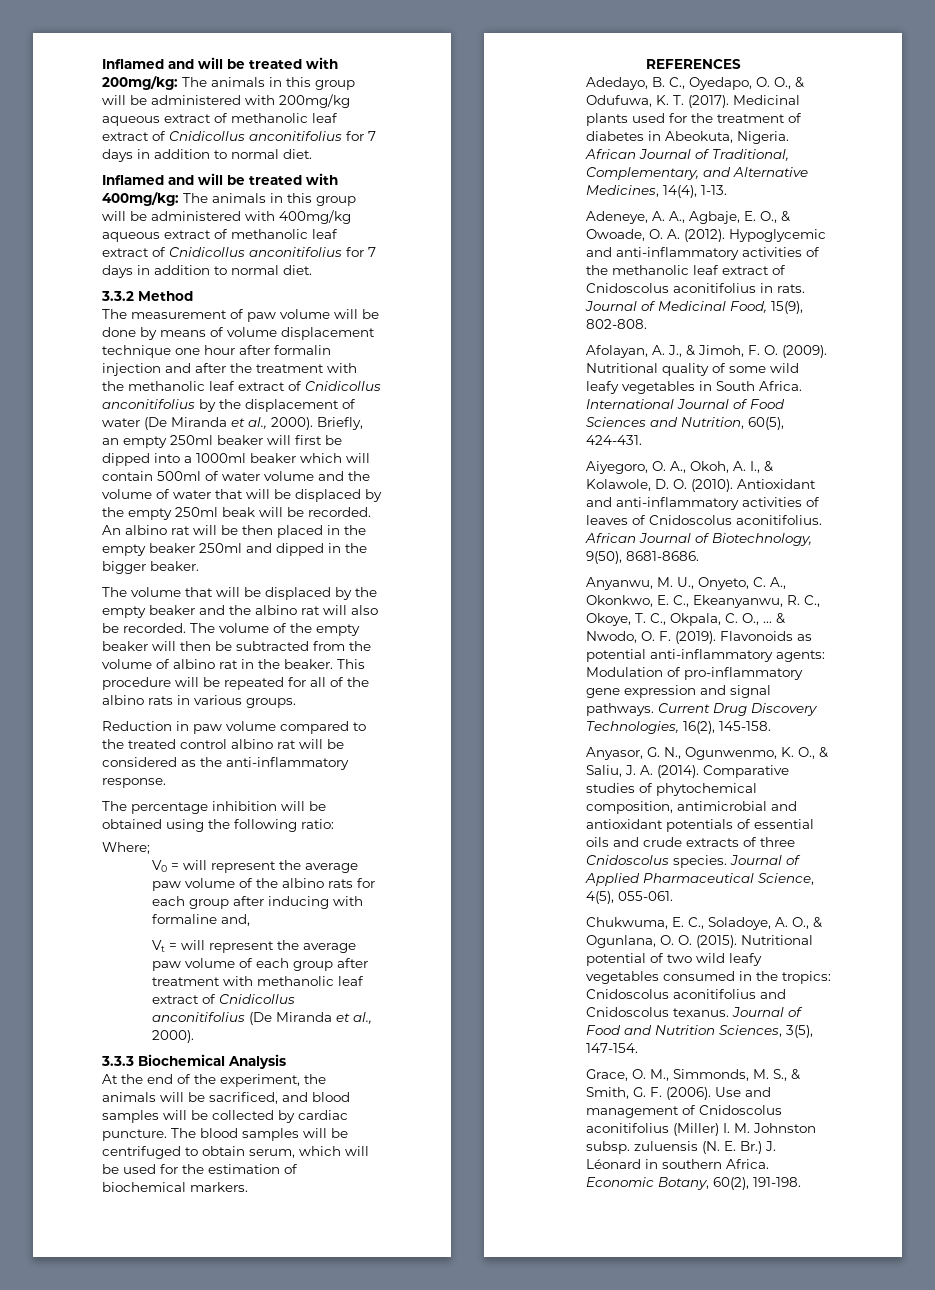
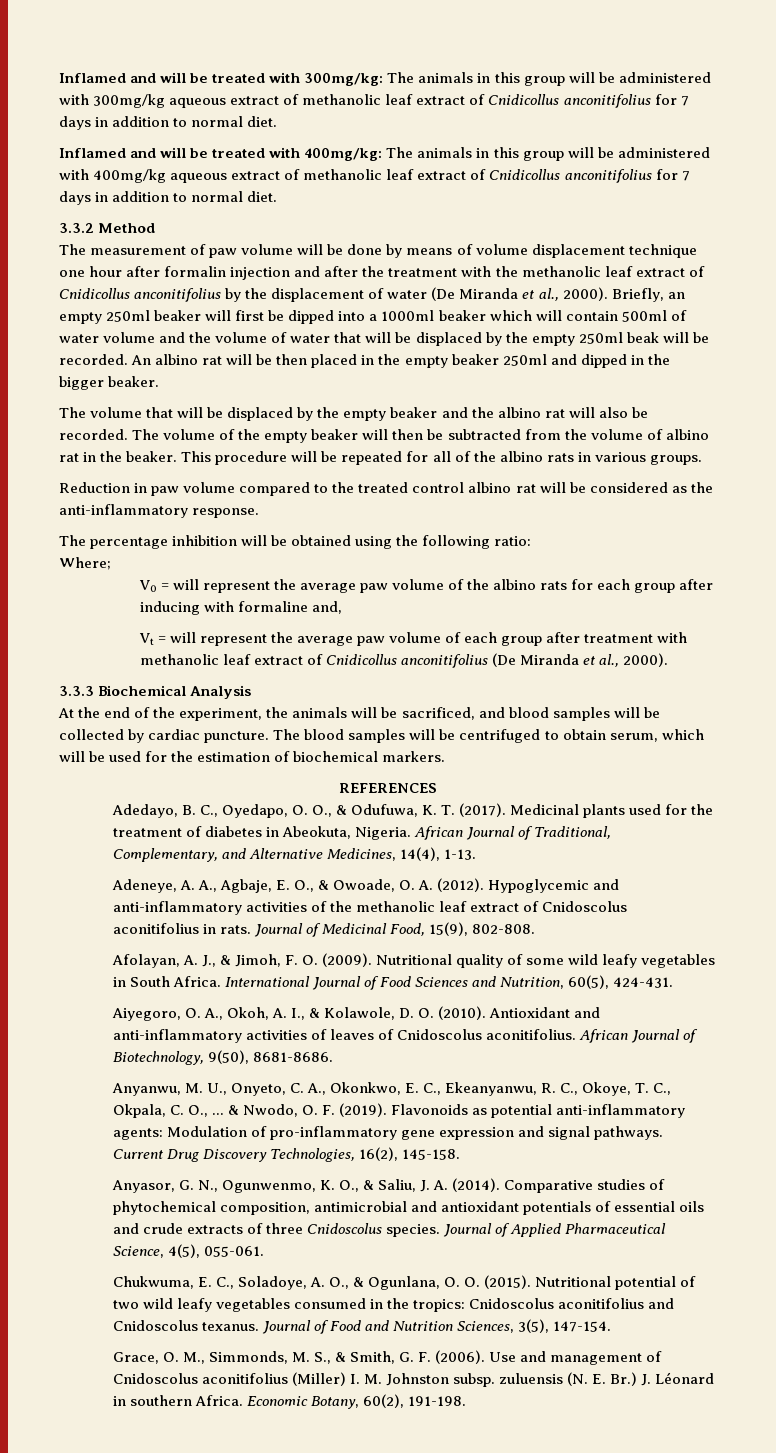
- Inflamed and will be treated with 200mg/kg: The animals in this group will be administered with 200mg/kg aqueous extract of methanolic leaf extract of Cnidicollus anconitifolius for 7 days in addition to normal diet.
+ Inflamed and will be treated with 300mg/kg: The animals in this group will be administered with 300mg/kg aqueous extract of methanolic leaf extract of Cnidicollus anconitifolius for 7 days in addition to normal diet.

